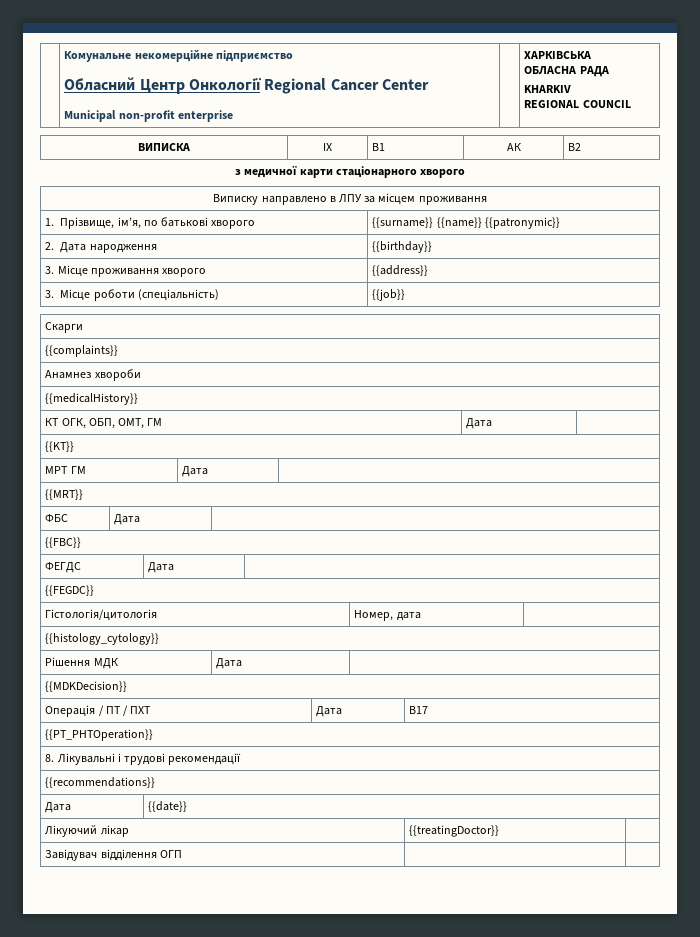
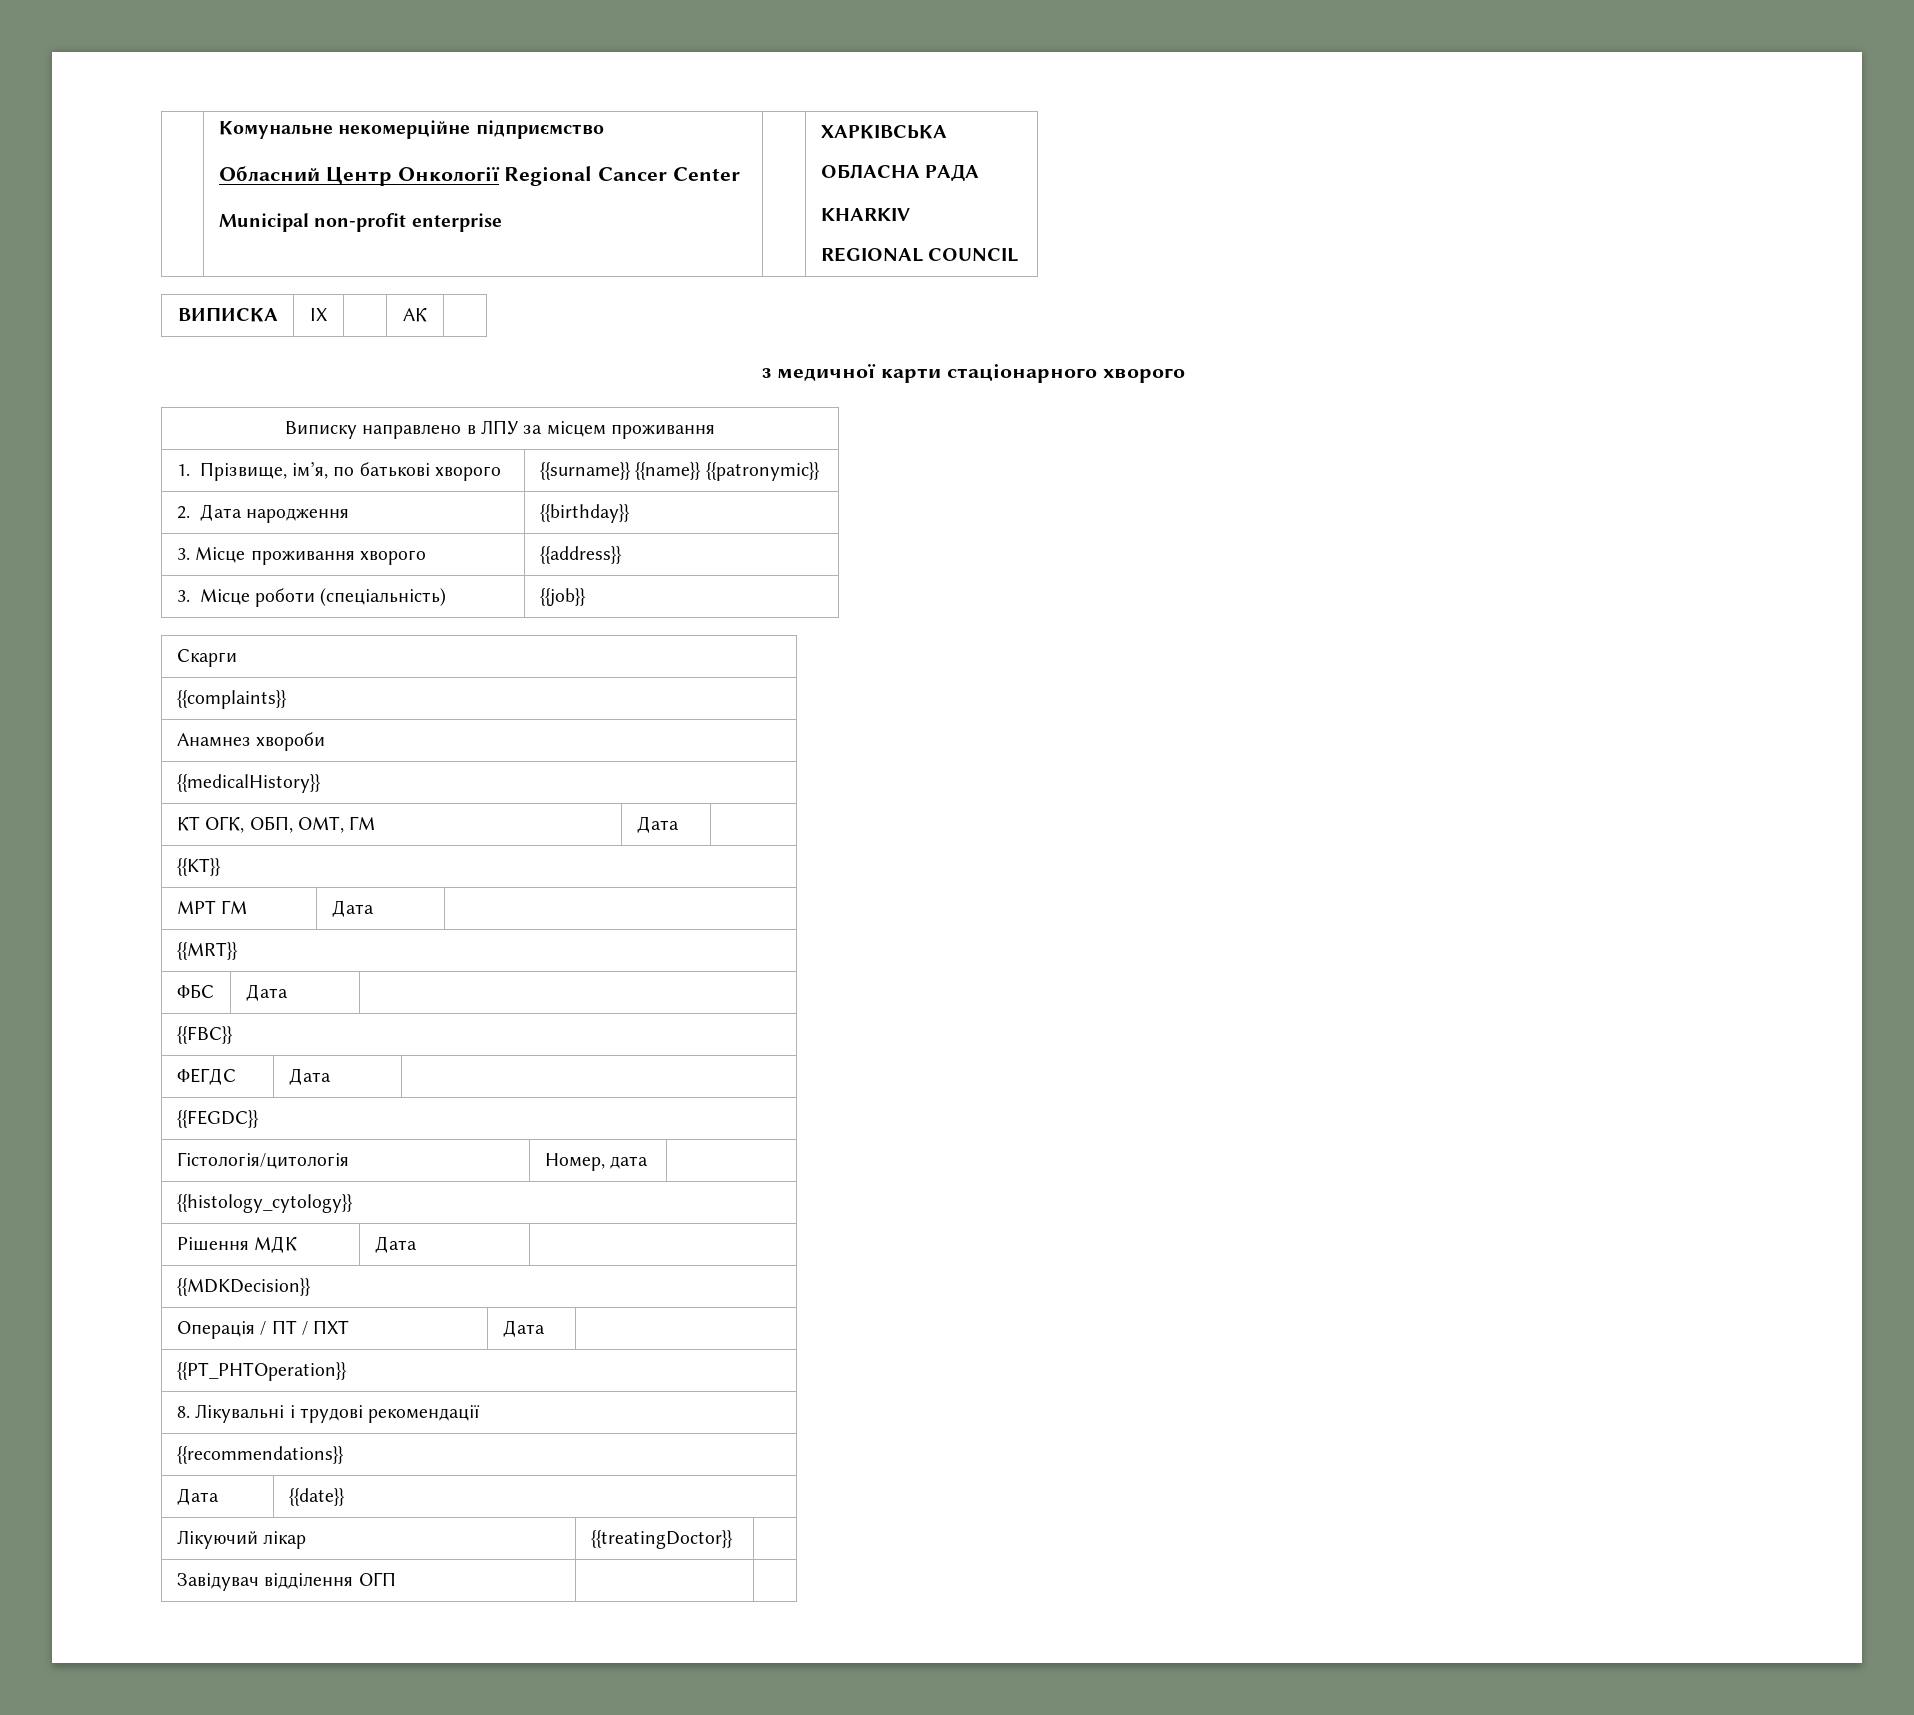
- ВИПИСКА | ІХ | В1 | АК | В2
+ ВИПИСКА | ІХ | | АК |
- Операція / ПТ / ПХТ | Дата | B17
+ Операція / ПТ / ПХТ | Дата |

